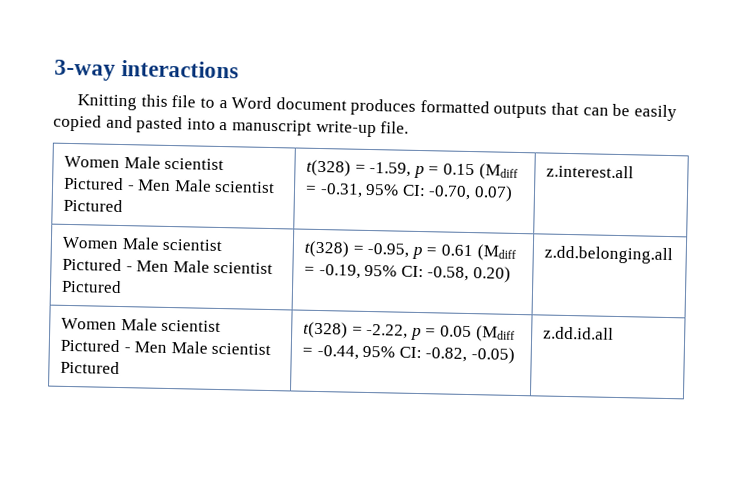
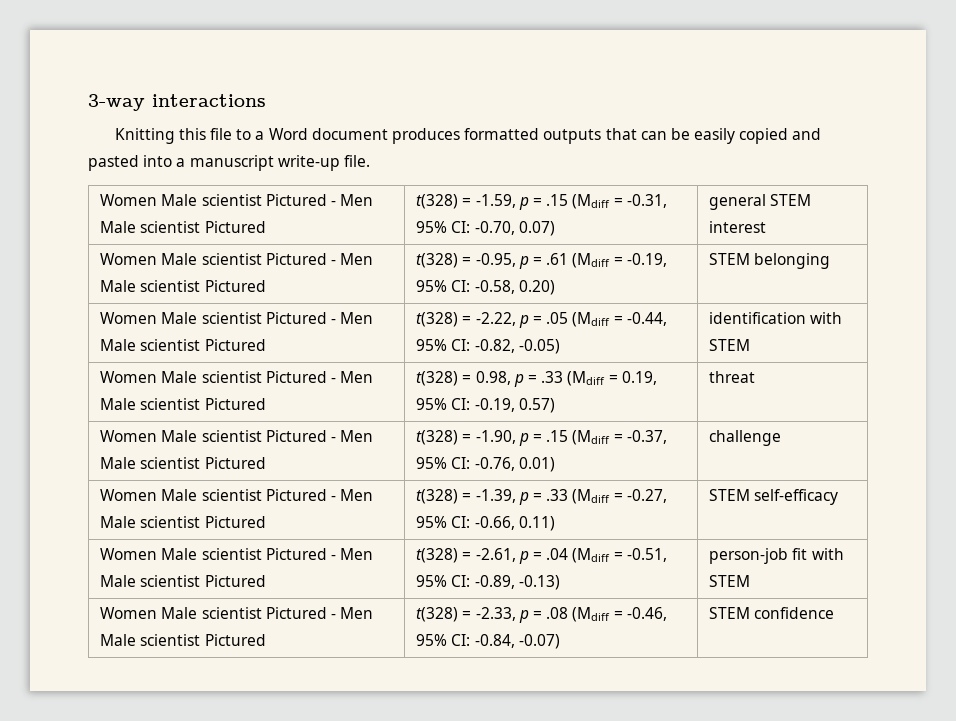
- Women Male scientist Pictured - Men Male scientist Pictured | t(328) = -1.59, p = 0.15 (Mdiff = -0.31, 95% CI: -0.70, 0.07) | z.interest.all
+ Women Male scientist Pictured - Men Male scientist Pictured | t(328) = -1.59, p = .15 (Mdiff = -0.31, 95% CI: -0.70, 0.07) | general STEM interest
- Women Male scientist Pictured - Men Male scientist Pictured | t(328) = -0.95, p = 0.61 (Mdiff = -0.19, 95% CI: -0.58, 0.20) | z.dd.belonging.all
+ Women Male scientist Pictured - Men Male scientist Pictured | t(328) = -0.95, p = .61 (Mdiff = -0.19, 95% CI: -0.58, 0.20) | STEM belonging
- Women Male scientist Pictured - Men Male scientist Pictured | t(328) = -2.22, p = 0.05 (Mdiff = -0.44, 95% CI: -0.82, -0.05) | z.dd.id.all
+ Women Male scientist Pictured - Men Male scientist Pictured | t(328) = -2.22, p = .05 (Mdiff = -0.44, 95% CI: -0.82, -0.05) | identification with STEM
+ Women Male scientist Pictured - Men Male scientist Pictured | t(328) = 0.98, p = .33 (Mdiff = 0.19, 95% CI: -0.19, 0.57) | threat
+ Women Male scientist Pictured - Men Male scientist Pictured | t(328) = -1.90, p = .15 (Mdiff = -0.37, 95% CI: -0.76, 0.01) | challenge
+ Women Male scientist Pictured - Men Male scientist Pictured | t(328) = -1.39, p = .33 (Mdiff = -0.27, 95% CI: -0.66, 0.11) | STEM self-efficacy
+ Women Male scientist Pictured - Men Male scientist Pictured | t(328) = -2.61, p = .04 (Mdiff = -0.51, 95% CI: -0.89, -0.13) | person-job fit with STEM
+ Women Male scientist Pictured - Men Male scientist Pictured | t(328) = -2.33, p = .08 (Mdiff = -0.46, 95% CI: -0.84, -0.07) | STEM confidence

